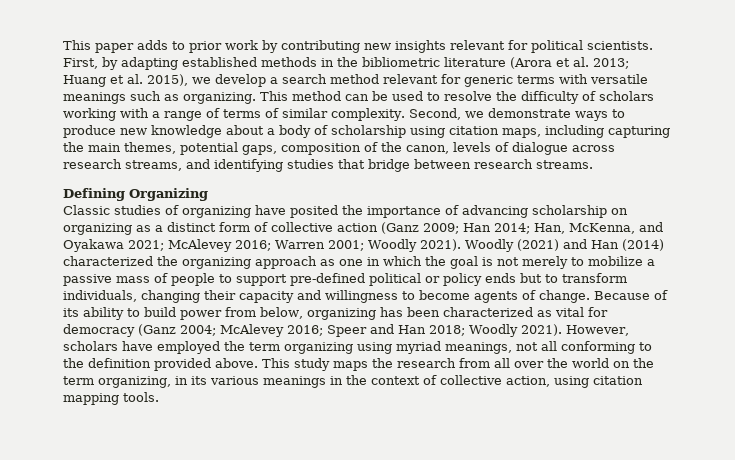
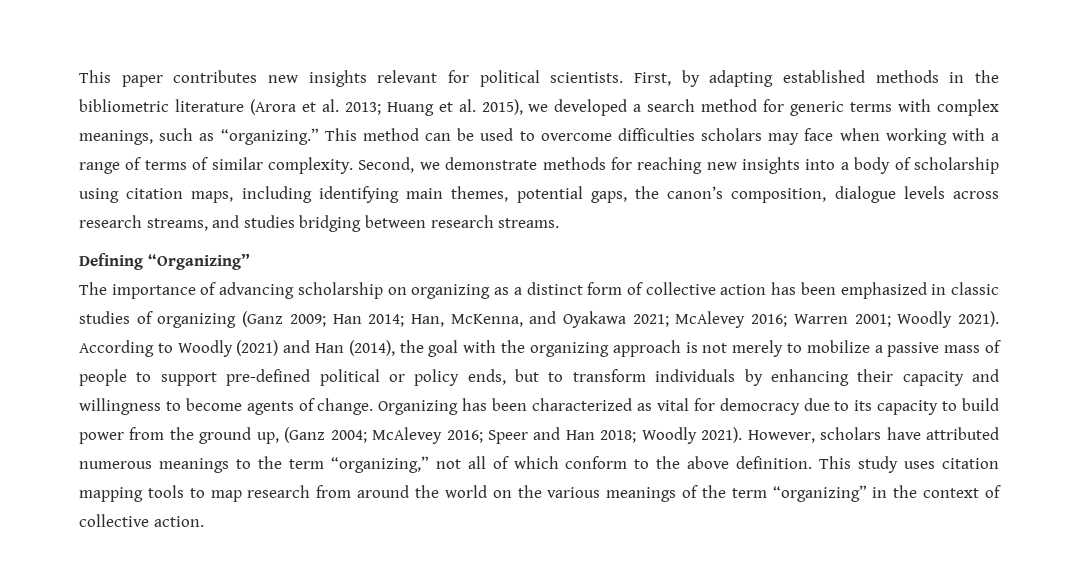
- This paper adds to prior work by contributing new insights relevant for political scientists.
+ This paper contributes new insights relevant for political scientists.
- First, by adapting established methods in the bibliometric literature (Arora et al. 2013; Huang et al. 2015), we develop a search method relevant for generic terms with versatile meanings such as organizing.
+ First, by adapting established methods in the bibliometric literature (Arora et al. 2013; Huang et al. 2015), we developed a search method for generic terms with complex meanings, such as “organizing.”
- This method can be used to resolve the difficulty of scholars working with a range of terms of similar complexity.
+ This method can be used to overcome difficulties scholars may face when working with a range of terms of similar complexity.
- Second, we demonstrate ways to produce new knowledge about a body of scholarship using citation maps, including capturing the main themes, potential gaps, composition of the canon, levels of dialogue across research streams, and identifying studies that bridge between research streams.
- Defining Organizing
- Classic studies of organizing have posited the importance of advancing scholarship on organizing as a distinct form of collective action (Ganz 2009; Han 2014; Han, McKenna, and Oyakawa 2021; McAlevey 2016; Warren 2001; Woodly 2021).
+ Second, we demonstrate methods for reaching new insights into a body of scholarship using citation maps, including identifying main themes, potential gaps, the canon’s composition, dialogue levels across research streams, and studies bridging between research streams.
+ Defining “Organizing”
+ The importance of advancing scholarship on organizing as a distinct form of collective action has been emphasized in classic studies of organizing (Ganz 2009; Han 2014; Han, McKenna, and Oyakawa 2021; McAlevey 2016; Warren 2001; Woodly 2021).
- Woodly (2021) and Han (2014) characterized the organizing approach as one in which the goal is not merely to mobilize a passive mass of people to support pre-defined political or policy ends but to transform individuals, changing their capacity and willingness to become agents of change.
+ According to Woodly (2021) and Han (2014), the goal with the organizing approach is not merely to mobilize a passive mass of people to support pre-defined political or policy ends, but to transform individuals by enhancing their capacity and willingness to become agents of change.
- Because of its ability to build power from below, organizing has been characterized as vital for democracy (Ganz 2004; McAlevey 2016; Speer and Han 2018; Woodly 2021).
+ Organizing has been characterized as vital for democracy due to its capacity to build power from the ground up, (Ganz 2004; McAlevey 2016; Speer and Han 2018; Woodly 2021).
- However, scholars have employed the term organizing using myriad meanings, not all conforming to the definition provided above. This study maps the research from all over the world on the term organizing, in its various meanings in the context of collective action, using citation mapping tools.
+ However, scholars have attributed numerous meanings to the term “organizing,” not all of which conform to the above definition. This study uses citation mapping tools to map research from around the world on the various meanings of the term “organizing” in the context of collective action.

